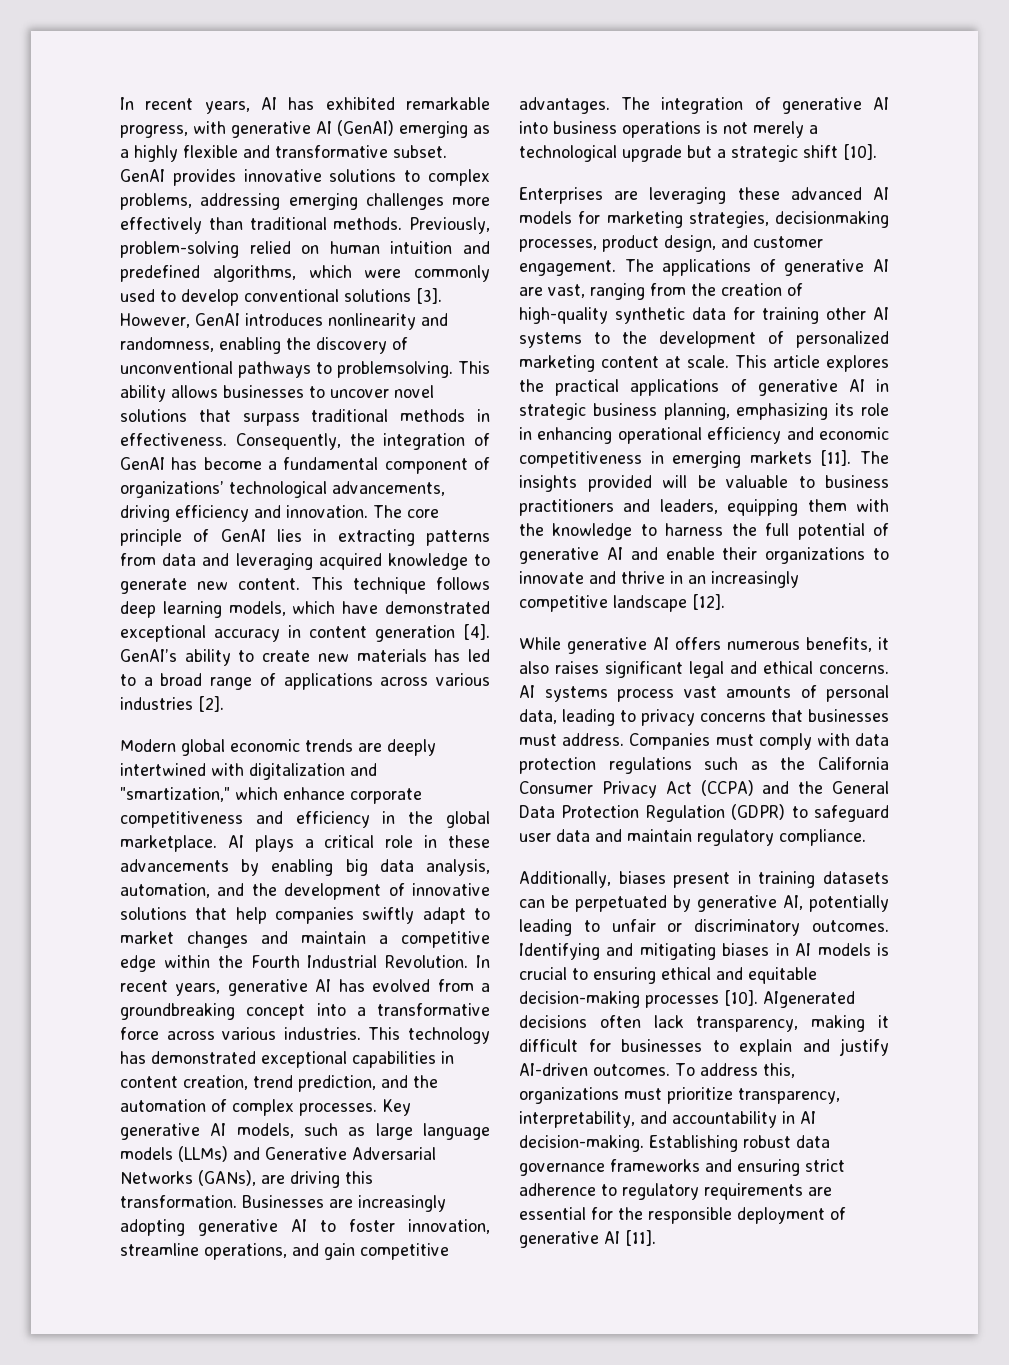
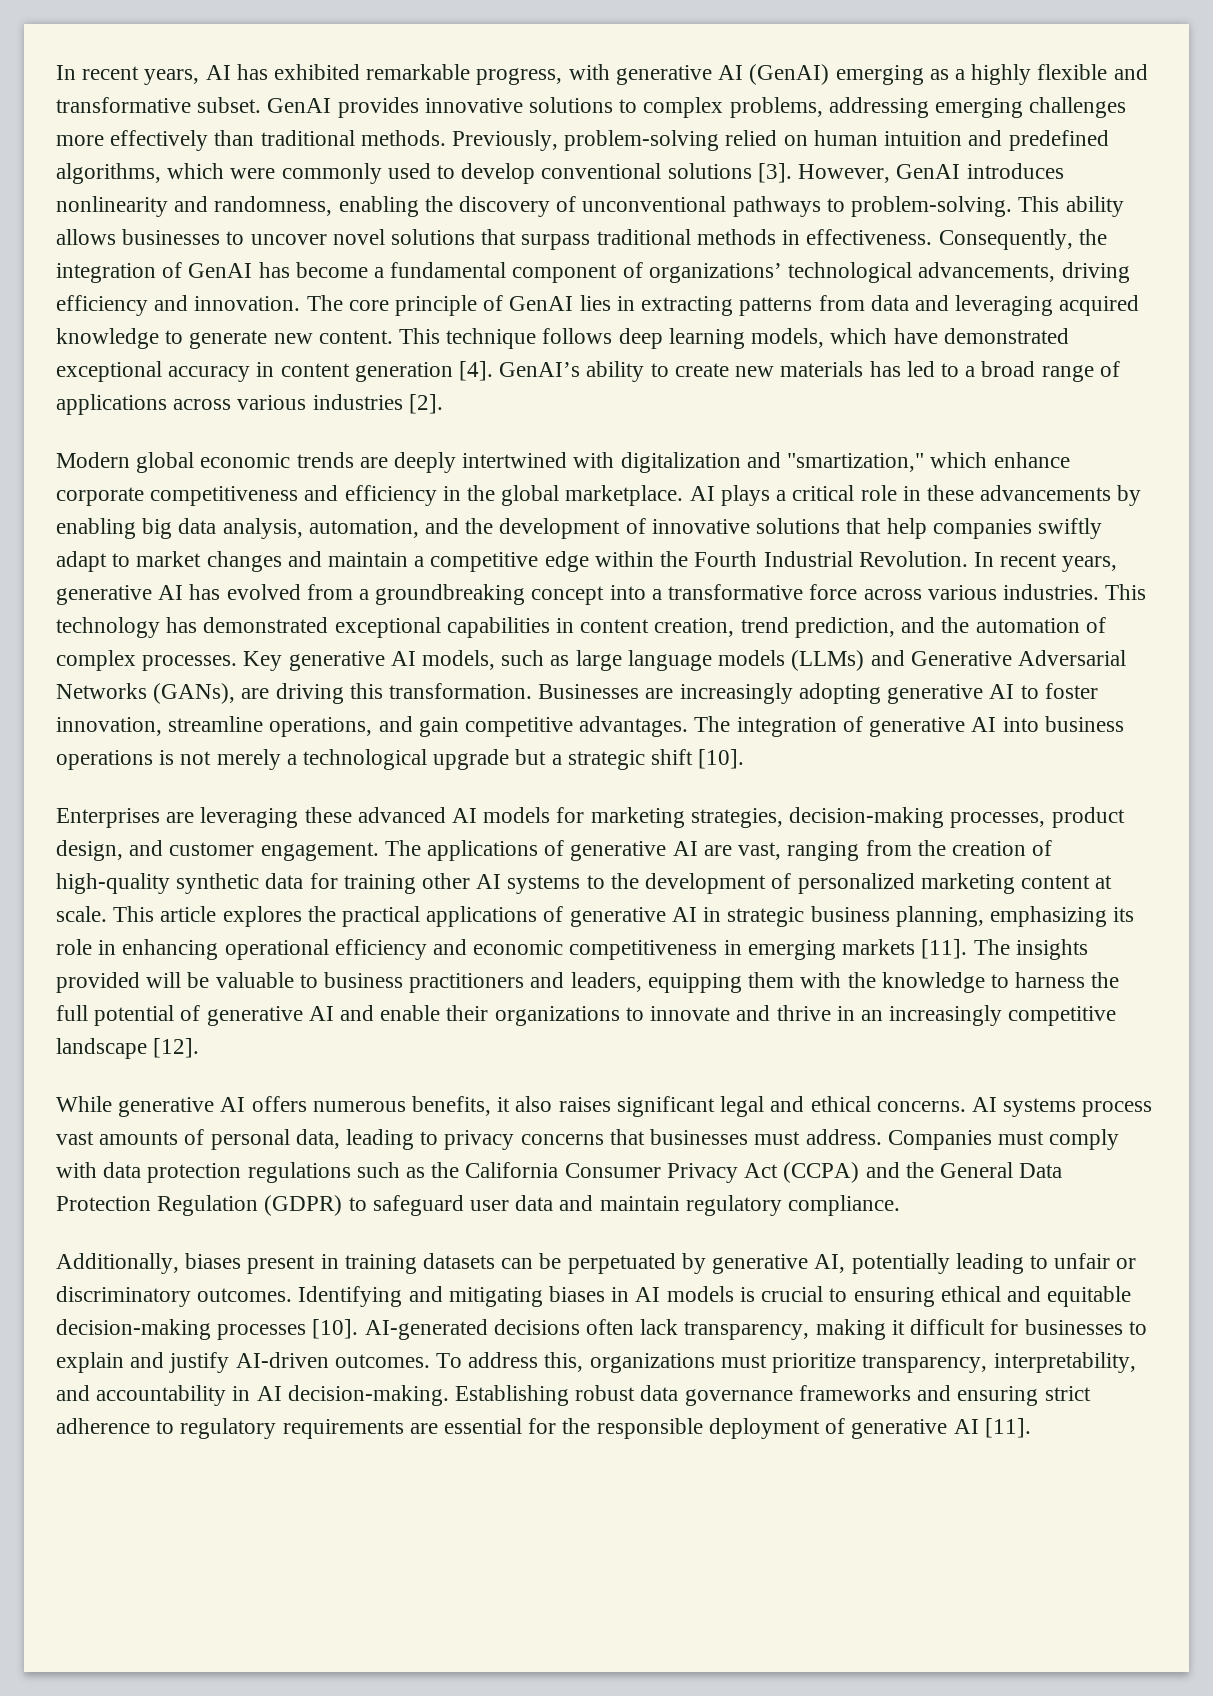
- However, GenAI introduces nonlinearity and randomness, enabling the discovery of unconventional pathways to problemsolving.
+ However, GenAI introduces nonlinearity and randomness, enabling the discovery of unconventional pathways to problem-solving.
- Enterprises are leveraging these advanced AI models for marketing strategies, decisionmaking processes, product design, and customer engagement.
+ Enterprises are leveraging these advanced AI models for marketing strategies, decision-making processes, product design, and customer engagement.
- AIgenerated decisions often lack transparency, making it difficult for businesses to explain and justify AI-driven outcomes.
+ AI-generated decisions often lack transparency, making it difficult for businesses to explain and justify AI-driven outcomes.

